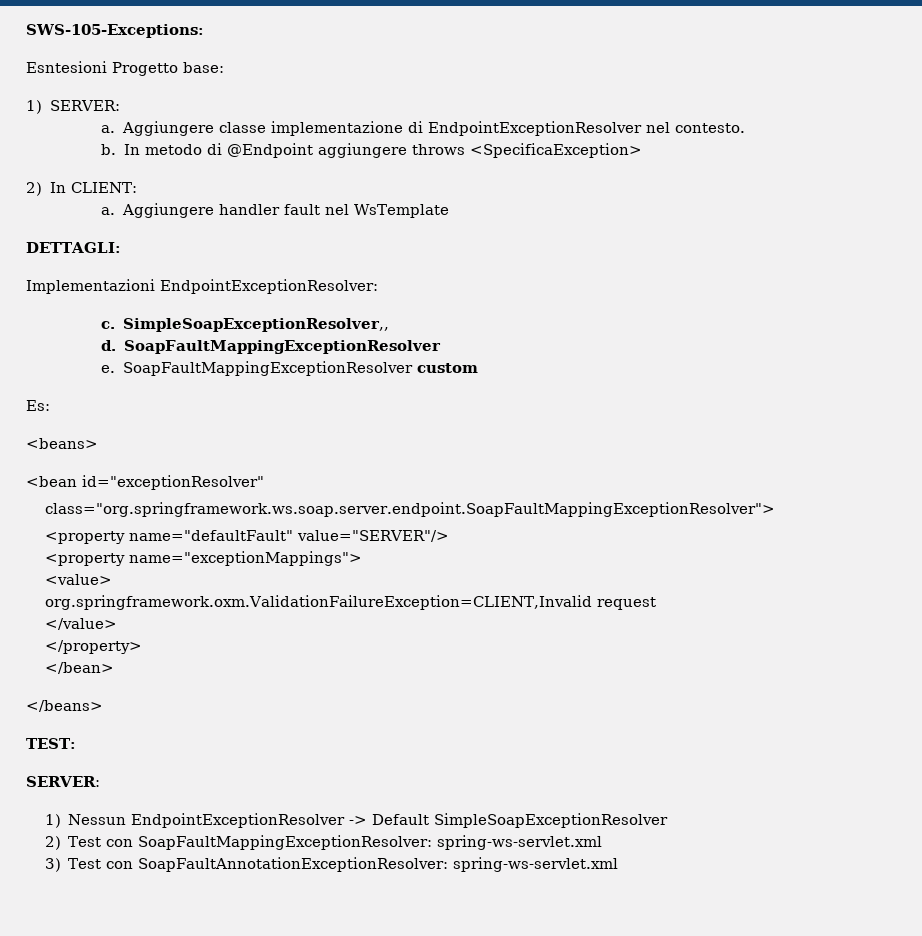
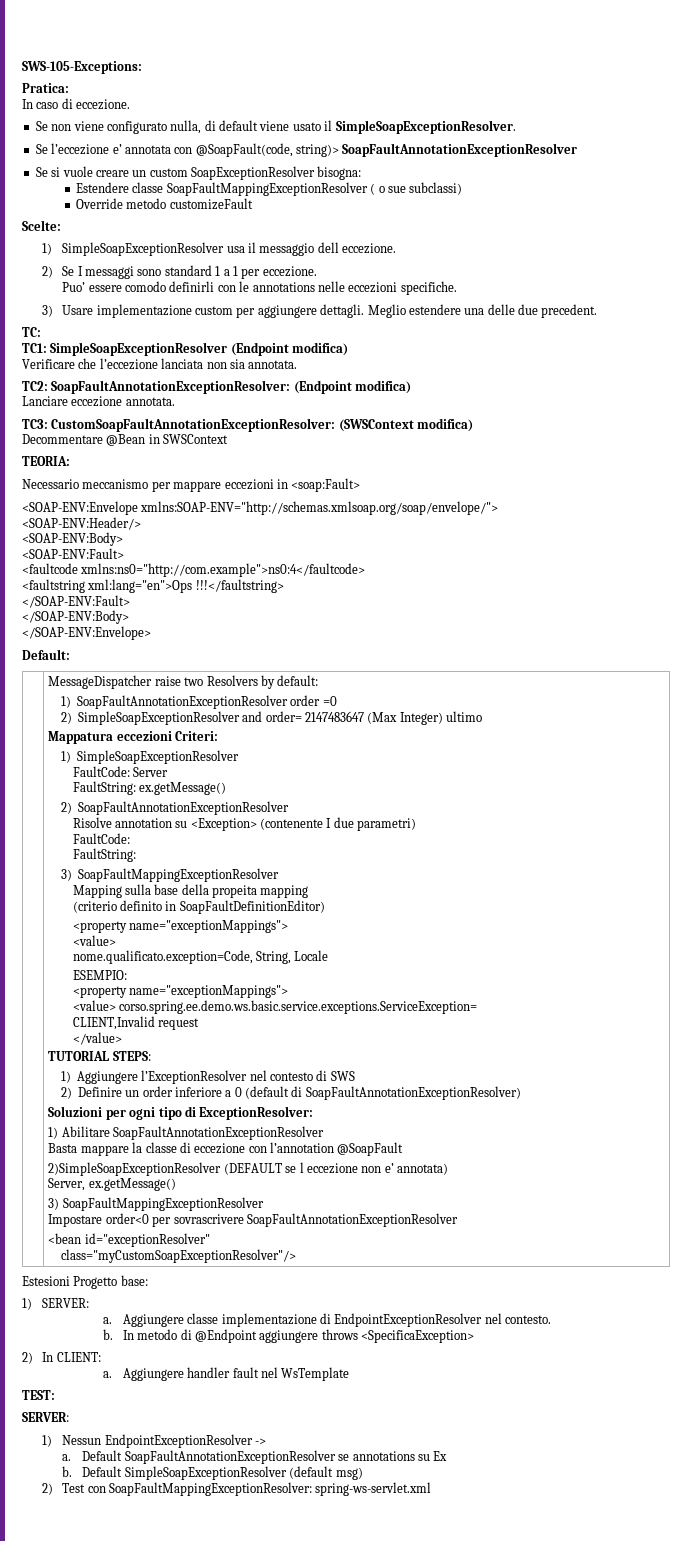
- Esntesioni Progetto base:
+ Pratica:
+ In caso di eccezione.
+ Se non viene configurato nulla, di default viene usato il SimpleSoapExceptionResolver.
+ Se l’eccezione e’ annotata con @SoapFault(code, string)> SoapFaultAnnotationExceptionResolver
+ Se si vuole creare un custom SoapExceptionResolver bisogna:
+ Estendere classe SoapFaultMappingExceptionResolver ( o sue subclassi)
+ Override metodo customizeFault
+ Scelte:
+ 1) SimpleSoapExceptionResolver usa il messaggio dell eccezione.
+ 2) Se I messaggi sono standard 1 a 1 per eccezione.
+ Puo’ essere comodo definirli con le annotations nelle eccezioni specifiche.
+ 3) Usare implementazione custom per aggiungere dettagli. Meglio estendere una delle due precedent.
+ TC:
+ TC1: SimpleSoapExceptionResolver (Endpoint modifica)
+ Verificare che l’eccezione lanciata non sia annotata.
+ TC2: SoapFaultAnnotationExceptionResolver: (Endpoint modifica)
+ Lanciare eccezione annotata.
+ TC3: CustomSoapFaultAnnotationExceptionResolver: (SWSContext modifica)
+ Decommentare @Bean in SWSContext
+ TEORIA:
+ Necessario meccanismo per mappare eccezioni in <soap:Fault>
+ <SOAP-ENV:Envelope xmlns:SOAP-ENV="http://schemas.xmlsoap.org/soap/envelope/">
+ <SOAP-ENV:Header/>
+ <SOAP-ENV:Body>
+ <SOAP-ENV:Fault>
+ <faultcode xmlns:ns0="http://com.example">ns0:4</faultcode>
+ <faultstring xml:lang="en">Ops !!!</faultstring>
+ </SOAP-ENV:Fault>
+ </SOAP-ENV:Body>
+ </SOAP-ENV:Envelope>
+ Default:
+ | MessageDispatcher raise two Resolvers by default:
+ 1) SoapFaultAnnotationExceptionResolver order =0
+ 2) SimpleSoapExceptionResolver and order= 2147483647 (Max Integer) ultimo
+ Mappatura eccezioni Criteri:
+ 1) SimpleSoapExceptionResolver
+ FaultCode: Server
+ FaultString: ex.getMessage()
+ 2) SoapFaultAnnotationExceptionResolver
+ Risolve annotation su <Exception> (contenente I due parametri)
+ FaultCode:
+ FaultString:
+ 3) SoapFaultMappingExceptionResolver
+ Mapping sulla base della propeita mapping
+ (criterio definito in SoapFaultDefinitionEditor)
+ <property name="exceptionMappings">
+ <value>
+ nome.qualificato.exception=Code, String, Locale
+ ESEMPIO:
+ <property name="exceptionMappings">
+ <value> corso.spring.ee.demo.ws.basic.service.exceptions.ServiceException=
+ CLIENT,Invalid request
+ </value>
+ TUTORIAL STEPS:
+ 1) Aggiungere l’ExceptionResolver nel contesto di SWS
+ 2) Definire un order inferiore a 0 (default di SoapFaultAnnotationExceptionResolver)
+ Soluzioni per ogni tipo di ExceptionResolver:
+ 1) Abilitare SoapFaultAnnotationExceptionResolver
+ Basta mappare la classe di eccezione con l’annotation @SoapFault
+ 2)SimpleSoapExceptionResolver (DEFAULT se l eccezione non e’ annotata)
+ Server, ex.getMessage()
+ 3) SoapFaultMappingExceptionResolver
+ Impostare order<0 per sovrascrivere SoapFaultAnnotationExceptionResolver
+ <bean id="exceptionResolver"
+ class="myCustomSoapExceptionResolver"/>
+ Estesioni Progetto base:
- DETTAGLI:
- Implementazioni EndpointExceptionResolver:
- c. SimpleSoapExceptionResolver,,
- d. SoapFaultMappingExceptionResolver
- e. SoapFaultMappingExceptionResolver custom
- Es:
- <beans>
- <bean id="exceptionResolver"
- class="org.springframework.ws.soap.server.endpoint.SoapFaultMappingExceptionResolver">
- <property name="defaultFault" value="SERVER"/>
- <property name="exceptionMappings">
- <value>
- org.springframework.oxm.ValidationFailureException=CLIENT,Invalid request
- </value>
- </property>
- </bean>
- </beans>
- 1) Nessun EndpointExceptionResolver -> Default SimpleSoapExceptionResolver
+ 1) Nessun EndpointExceptionResolver ->
+ a. Default SoapFaultAnnotationExceptionResolver se annotations su Ex
+ b. Default SimpleSoapExceptionResolver (default msg)
- 3) Test con SoapFaultAnnotationExceptionResolver: spring-ws-servlet.xml

